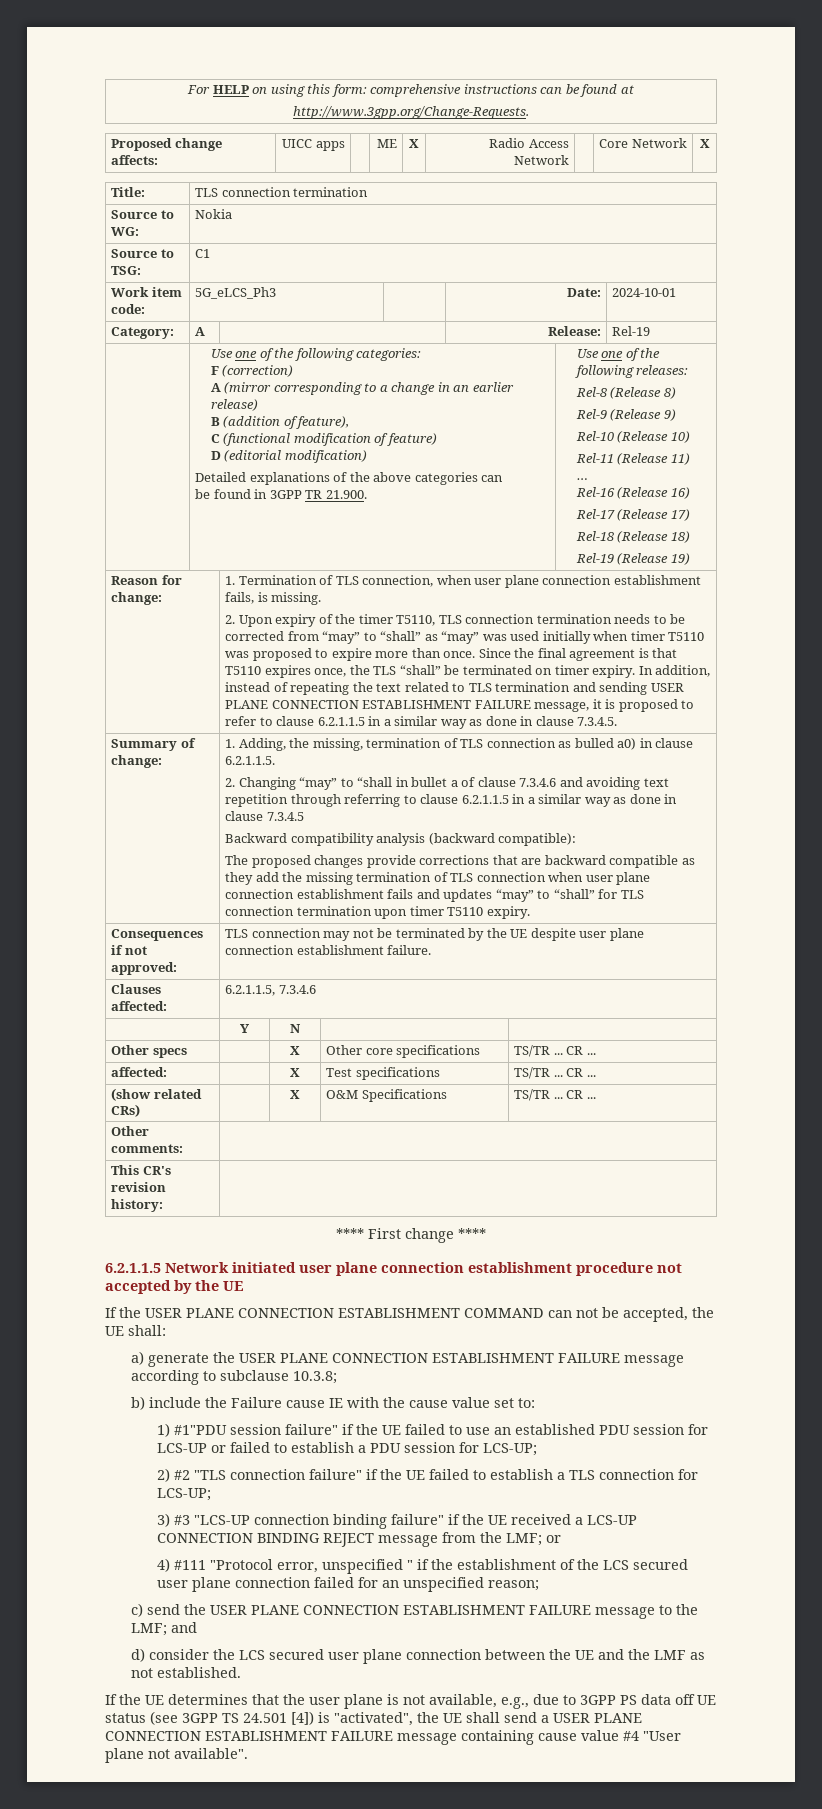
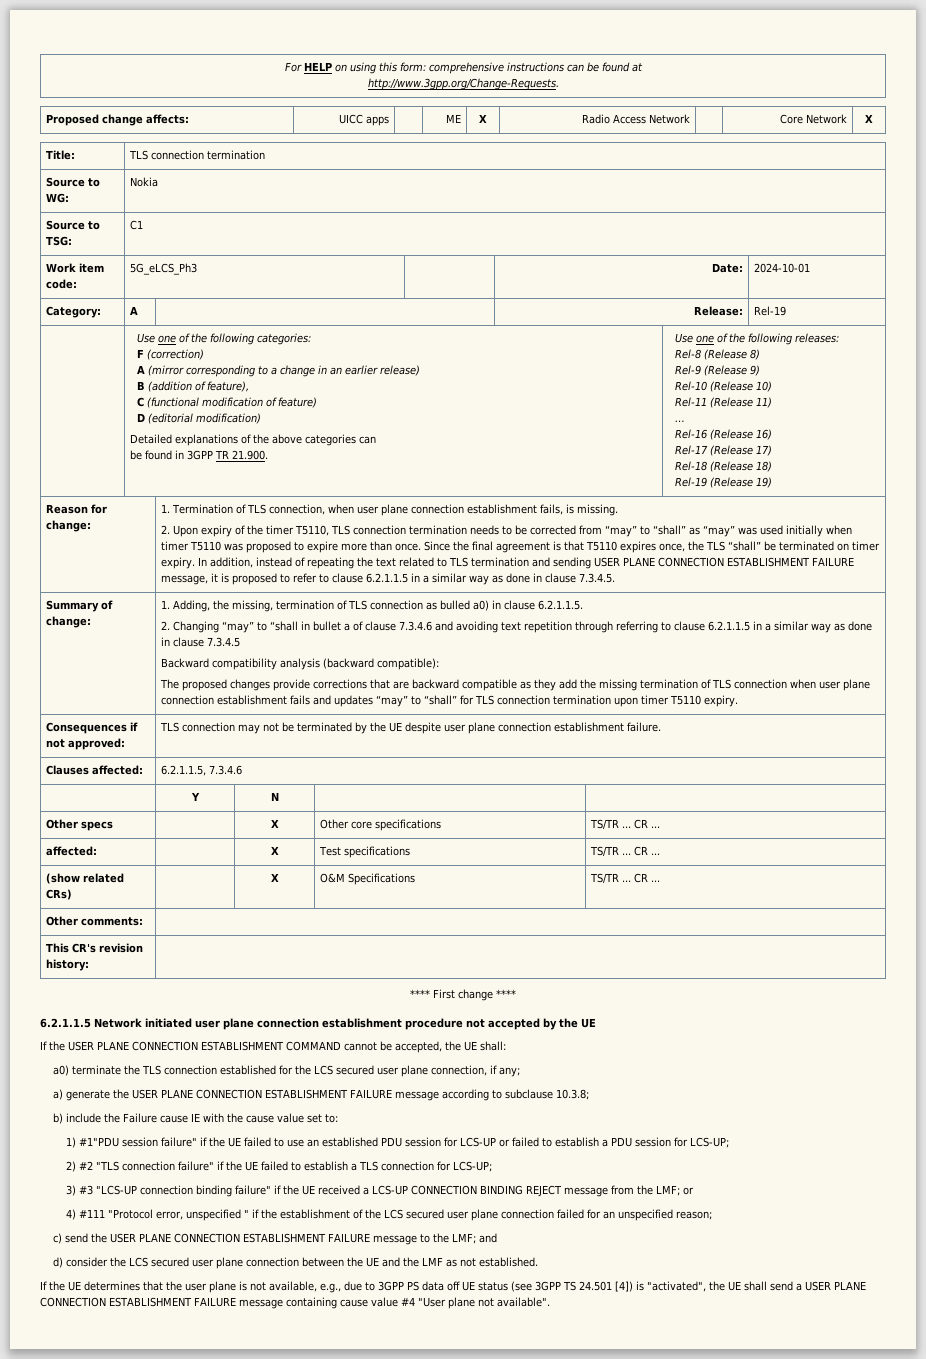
- If the USER PLANE CONNECTION ESTABLISHMENT COMMAND can not be accepted, the UE shall:
+ If the USER PLANE CONNECTION ESTABLISHMENT COMMAND cannot be accepted, the UE shall:
+ a0) terminate the TLS connection established for the LCS secured user plane connection, if any;

